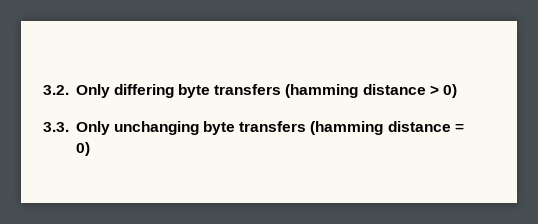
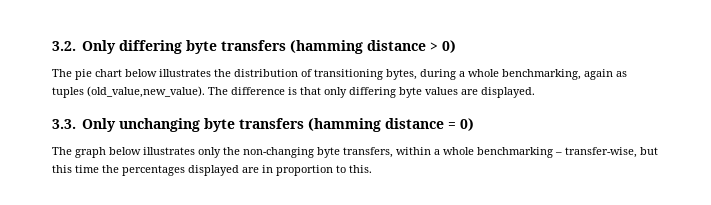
+ The pie chart below illustrates the distribution of transitioning bytes, during a whole benchmarking, again as tuples (old_value,new_value). The difference is that only differing byte values are displayed.
+ The graph below illustrates only the non-changing byte transfers, within a whole benchmarking – transfer-wise, but this time the percentages displayed are in proportion to this.

